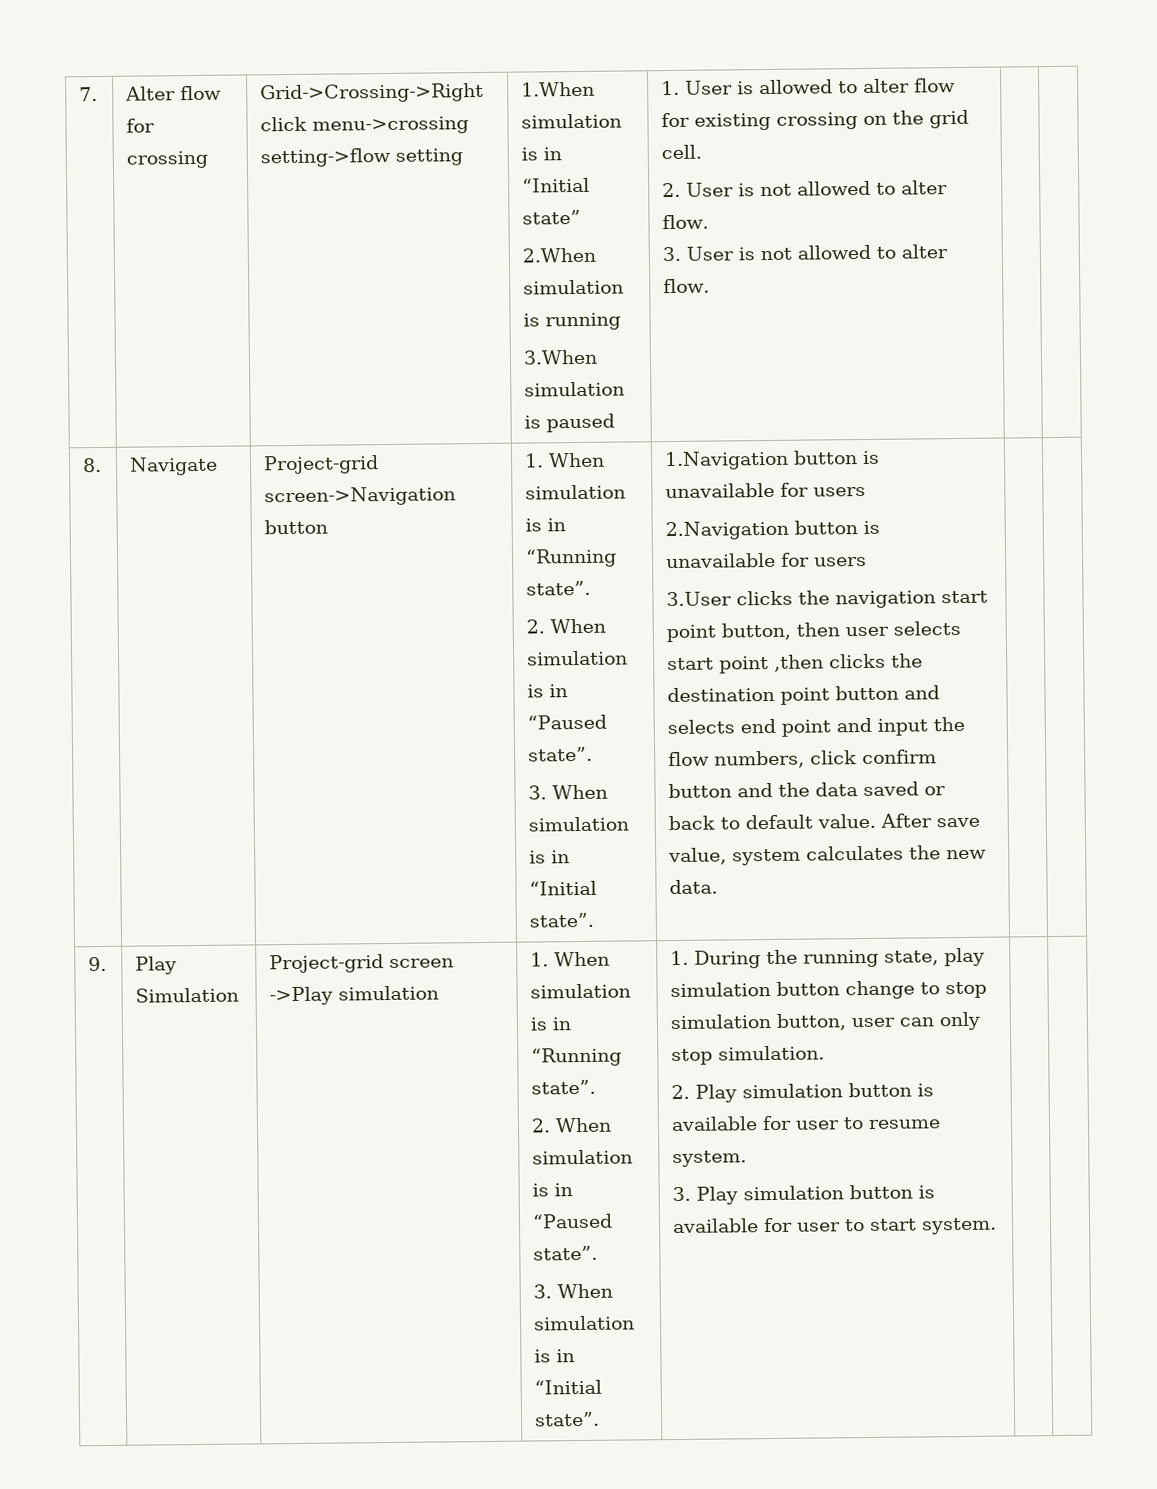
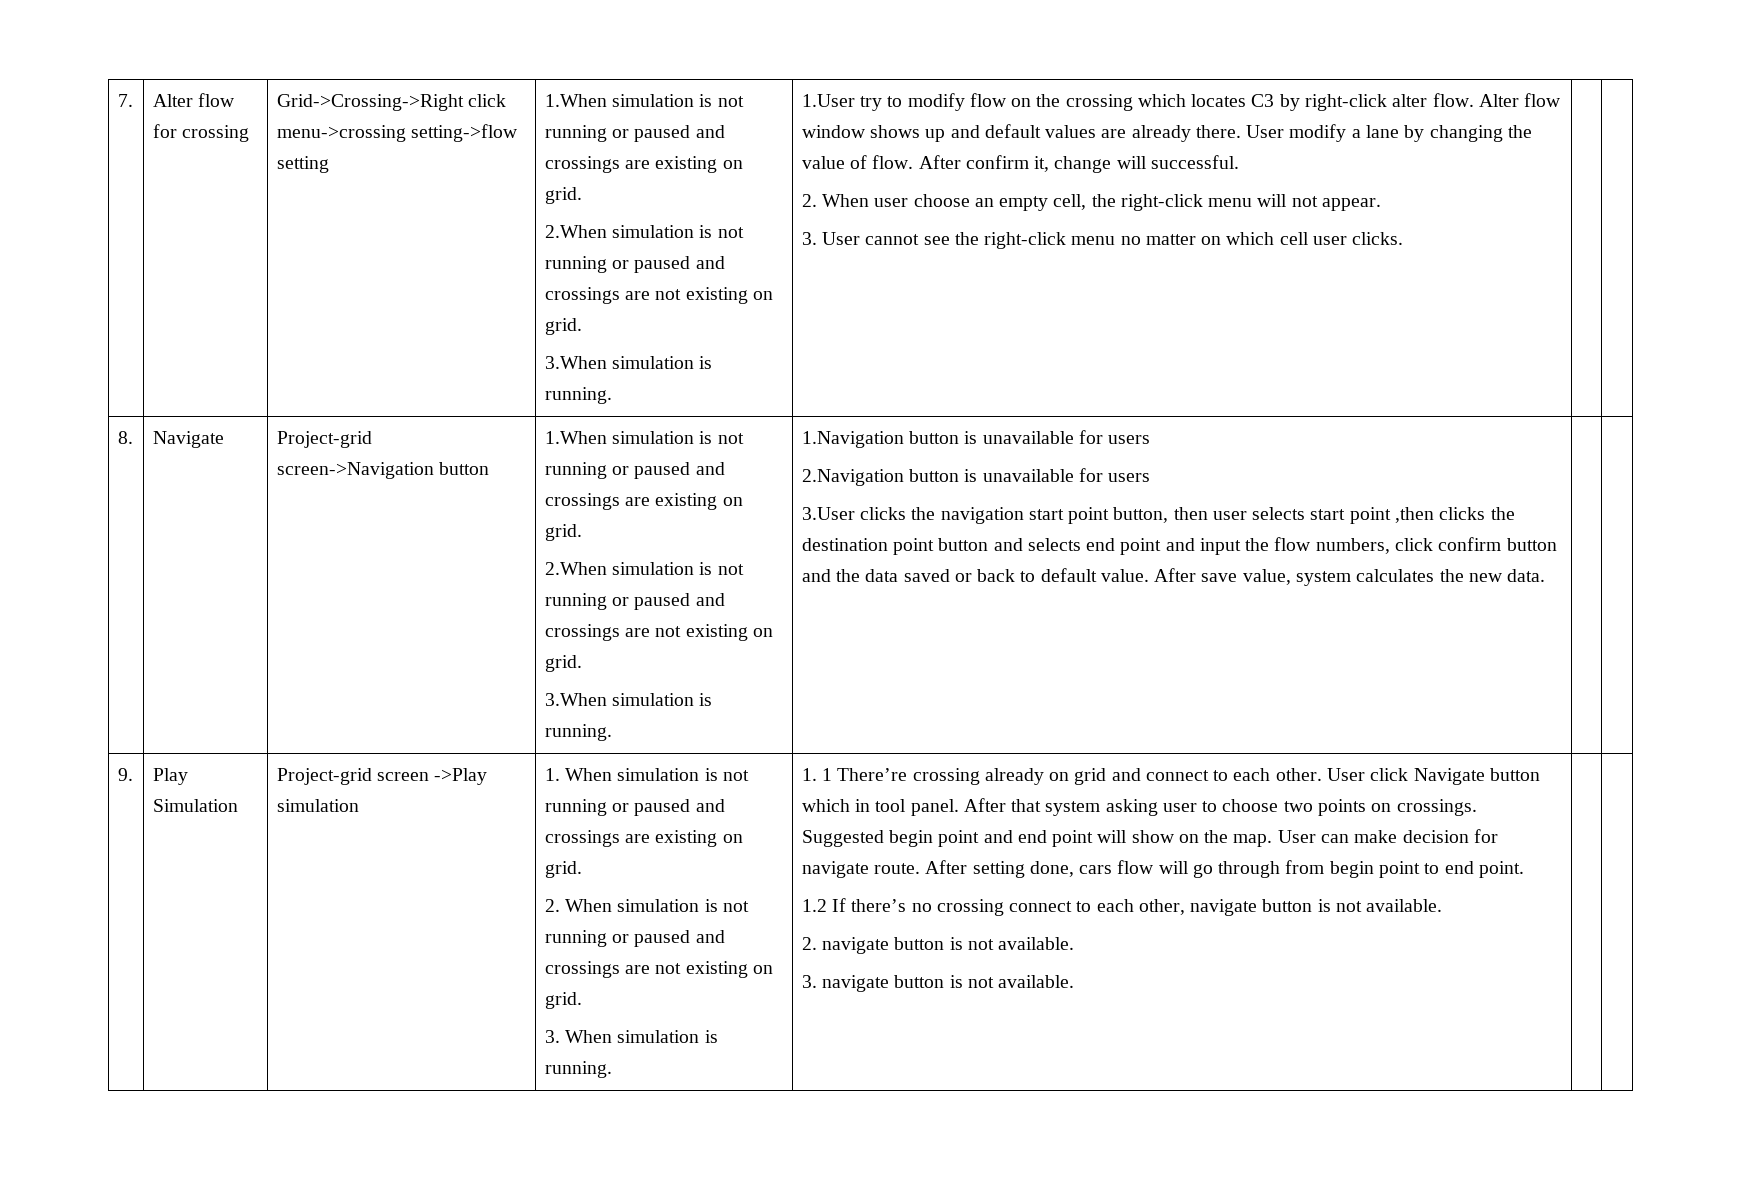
- Grid->Crossing->Right click menu->crossing setting->flow setting | 1.When simulation is in “Initial state”
- 2.When simulation is running
- 3.When simulation is paused | 1. User is allowed to alter flow for existing crossing on the grid cell.
- 2. User is not allowed to alter flow.
- 3. User is not allowed to alter flow.
+ Grid->Crossing->Right click menu->crossing setting->flow setting | 1.When simulation is not running or paused and crossings are existing on grid.
+ 2.When simulation is not running or paused and crossings are not existing on grid.
+ 3.When simulation is running. | 1.User try to modify flow on the crossing which locates C3 by right-click alter flow. Alter flow window shows up and default values are already there. User modify a lane by changing the value of flow. After confirm it, change will successful.
+ 2. When user choose an empty cell, the right-click menu will not appear.
+ 3. User cannot see the right-click menu no matter on which cell user clicks.
- Project-grid screen->Navigation button | 1. When simulation is in “Running state”.
- 2. When simulation is in “Paused state”.
- 3. When simulation is in “Initial state”.
+ Project-grid screen->Navigation button | 1.When simulation is not running or paused and crossings are existing on grid.
+ 2.When simulation is not running or paused and crossings are not existing on grid.
+ 3.When simulation is running.
- Project-grid screen ->Play simulation | 1. When simulation is in “Running state”.
- 2. When simulation is in “Paused state”.
- 3. When simulation is in “Initial state”. | 1. During the running state, play simulation button change to stop simulation button, user can only stop simulation.
- 2. Play simulation button is available for user to resume system.
- 3. Play simulation button is available for user to start system.
+ Project-grid screen ->Play simulation | 1. When simulation is not running or paused and crossings are existing on grid.
+ 2. When simulation is not running or paused and crossings are not existing on grid.
+ 3. When simulation is running. | 1. 1 There’re crossing already on grid and connect to each other. User click Navigate button which in tool panel. After that system asking user to choose two points on crossings. Suggested begin point and end point will show on the map. User can make decision for navigate route. After setting done, cars flow will go through from begin point to end point.
+ 1.2 If there’s no crossing connect to each other, navigate button is not available.
+ 2. navigate button is not available.
+ 3. navigate button is not available.

